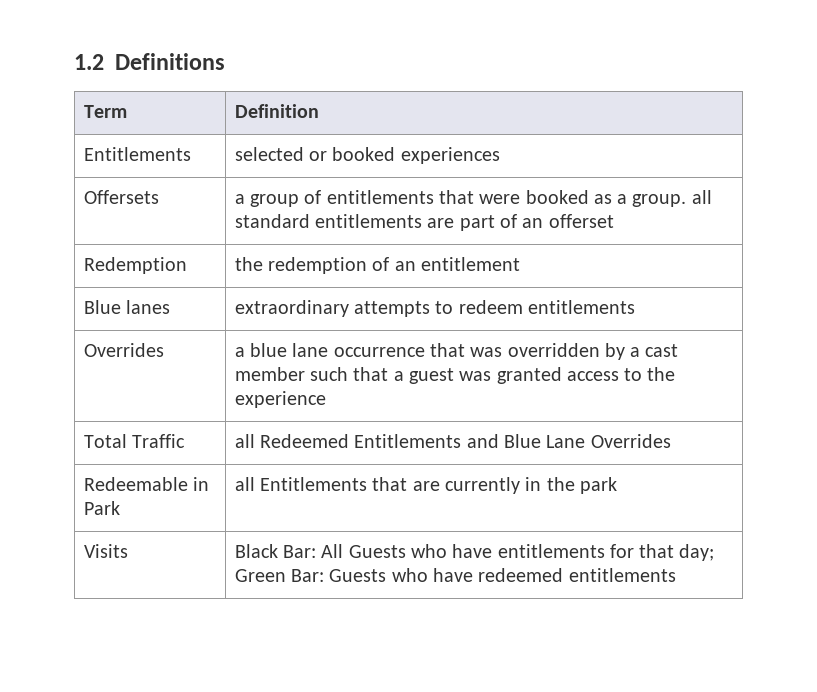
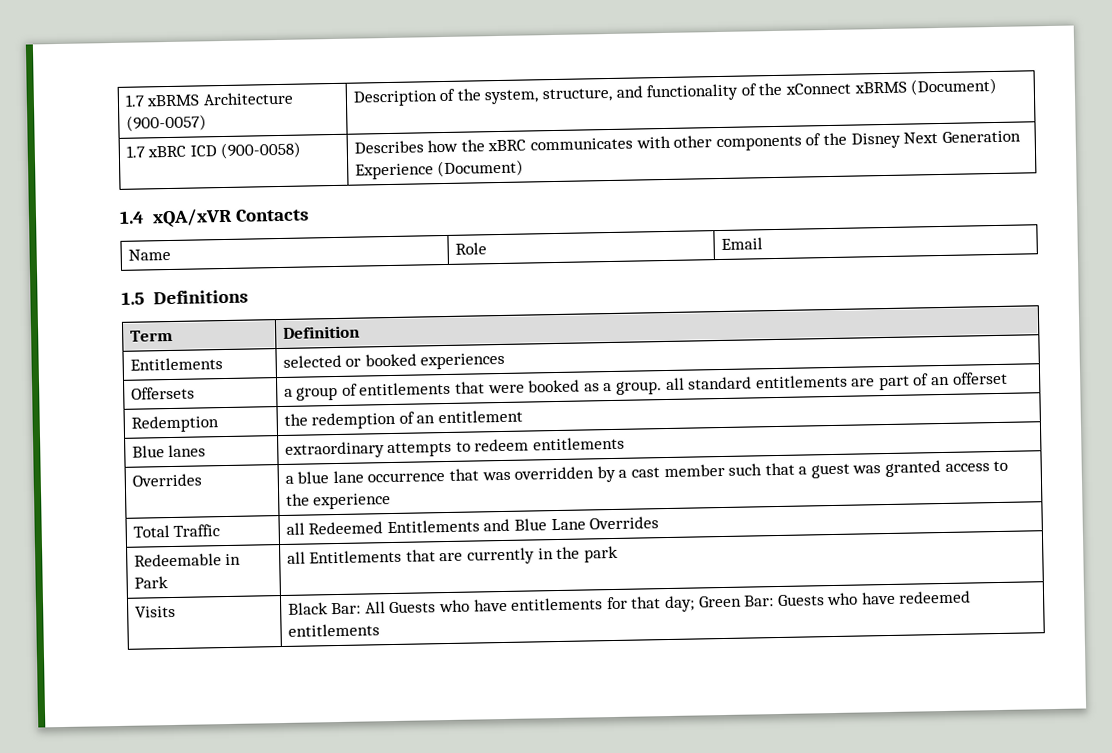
- 1.2 Definitions
+ 1.7 xBRMS Architecture (900-0057) | Description of the system, structure, and functionality of the xConnect xBRMS (Document)
+ 1.7 xBRC ICD (900-0058) | Describes how the xBRC communicates with other components of the Disney Next Generation Experience (Document)
+ 1.4 xQA/xVR Contacts
+ Name | Role | Email
+ 1.5 Definitions

